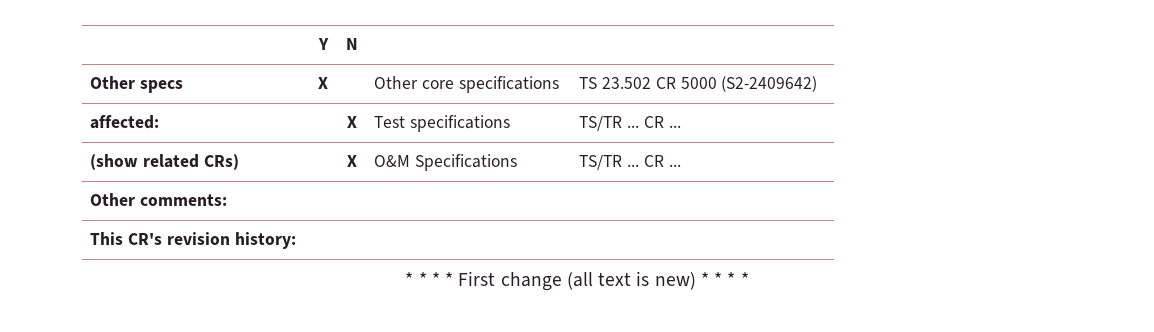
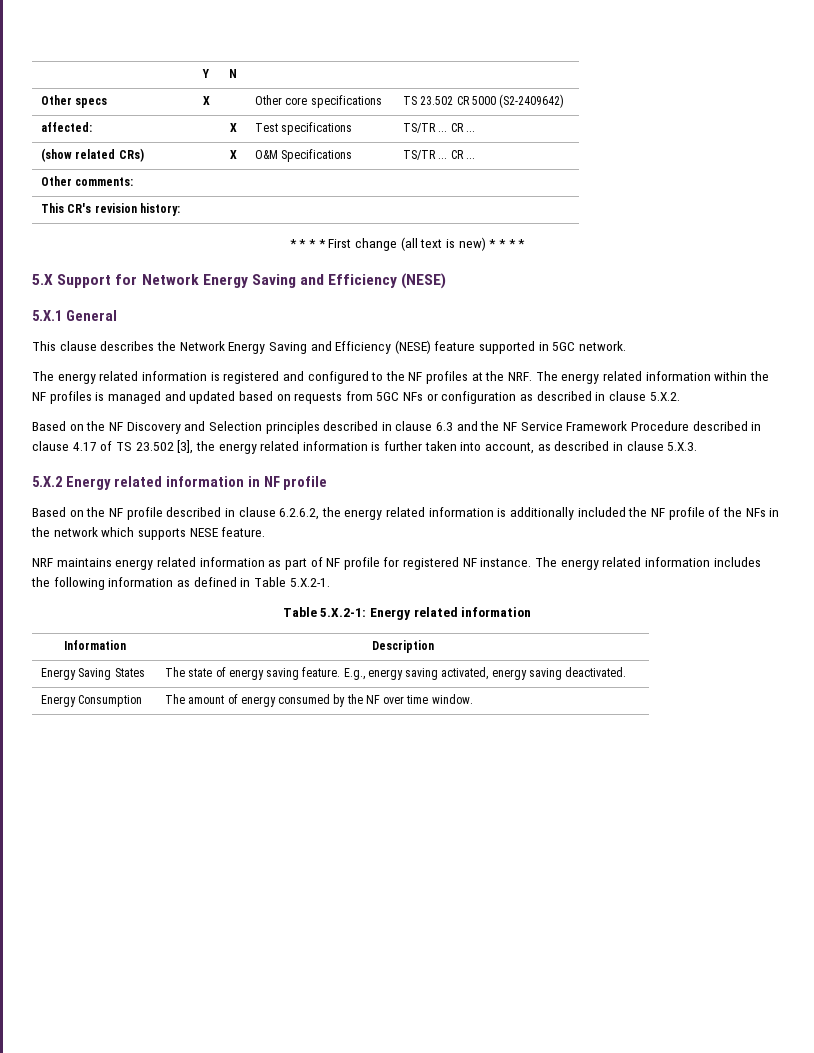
+ 5.X Support for Network Energy Saving and Efficiency (NESE)
+ 5.X.1 General
+ This clause describes the Network Energy Saving and Efficiency (NESE) feature supported in 5GC network.
+ The energy related information is registered and configured to the NF profiles at the NRF. The energy related information within the NF profiles is managed and updated based on requests from 5GC NFs or configuration as described in clause 5.X.2.
+ Based on the NF Discovery and Selection principles described in clause 6.3 and the NF Service Framework Procedure described in clause 4.17 of TS 23.502 [3], the energy related information is further taken into account, as described in clause 5.X.3.
+ 5.X.2 Energy related information in NF profile
+ Based on the NF profile described in clause 6.2.6.2, the energy related information is additionally included the NF profile of the NFs in the network which supports NESE feature.
+ NRF maintains energy related information as part of NF profile for registered NF instance. The energy related information includes the following information as defined in Table 5.X.2-1.
+ Table 5.X.2-1: Energy related information
+ Information | Description
+ Energy Saving States | The state of energy saving feature. E.g., energy saving activated, energy saving deactivated.
+ Energy Consumption | The amount of energy consumed by the NF over time window.

